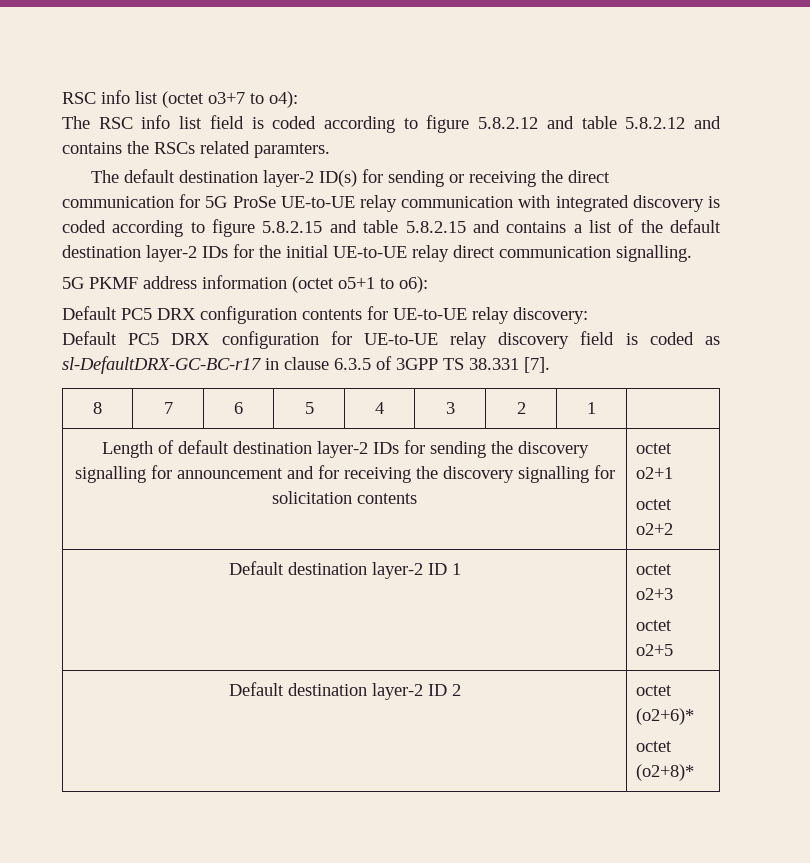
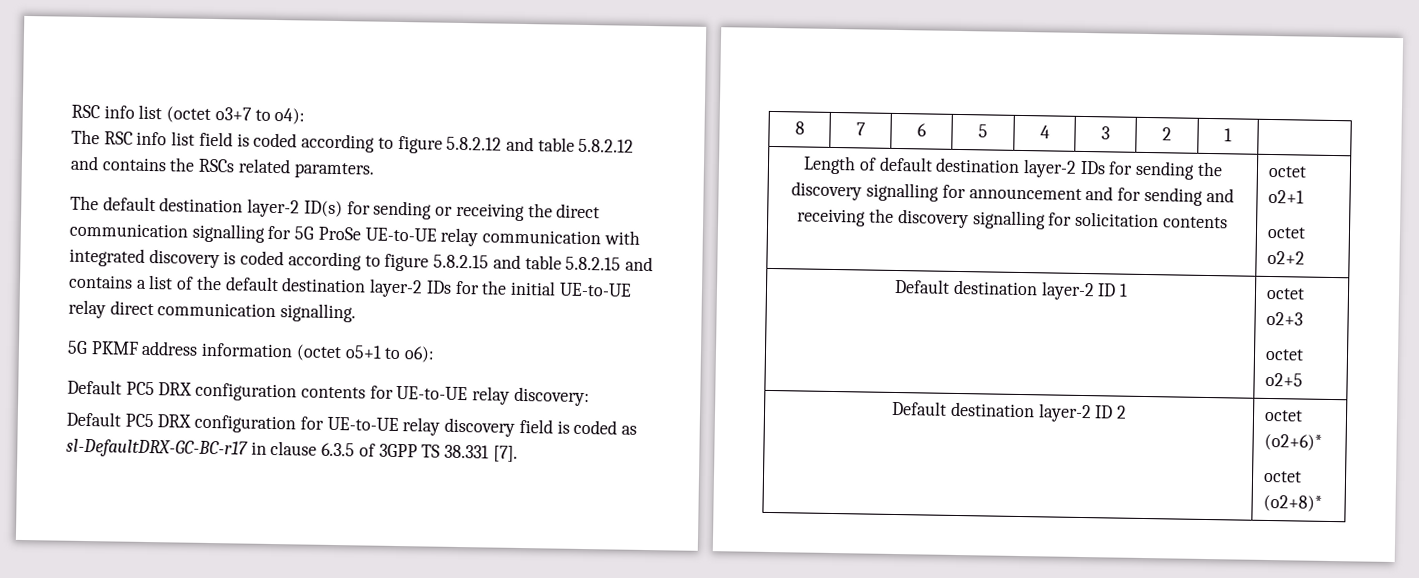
- The default destination layer-2 ID(s) for sending or receiving the direct communication for 5G ProSe UE-to-UE relay communication with integrated discovery is coded according to figure 5.8.2.15 and table 5.8.2.15 and contains a list of the default destination layer-2 IDs for the initial UE-to-UE relay direct communication signalling.
+ The default destination layer-2 ID(s) for sending or receiving the direct communication signalling for 5G ProSe UE-to-UE relay communication with integrated discovery is coded according to figure 5.8.2.15 and table 5.8.2.15 and contains a list of the default destination layer-2 IDs for the initial UE-to-UE relay direct communication signalling.
- Length of default destination layer-2 IDs for sending the discovery signalling for announcement and for receiving the discovery signalling for solicitation contents | octet o2+1
+ Length of default destination layer-2 IDs for sending the discovery signalling for announcement and for sending and receiving the discovery signalling for solicitation contents | octet o2+1

